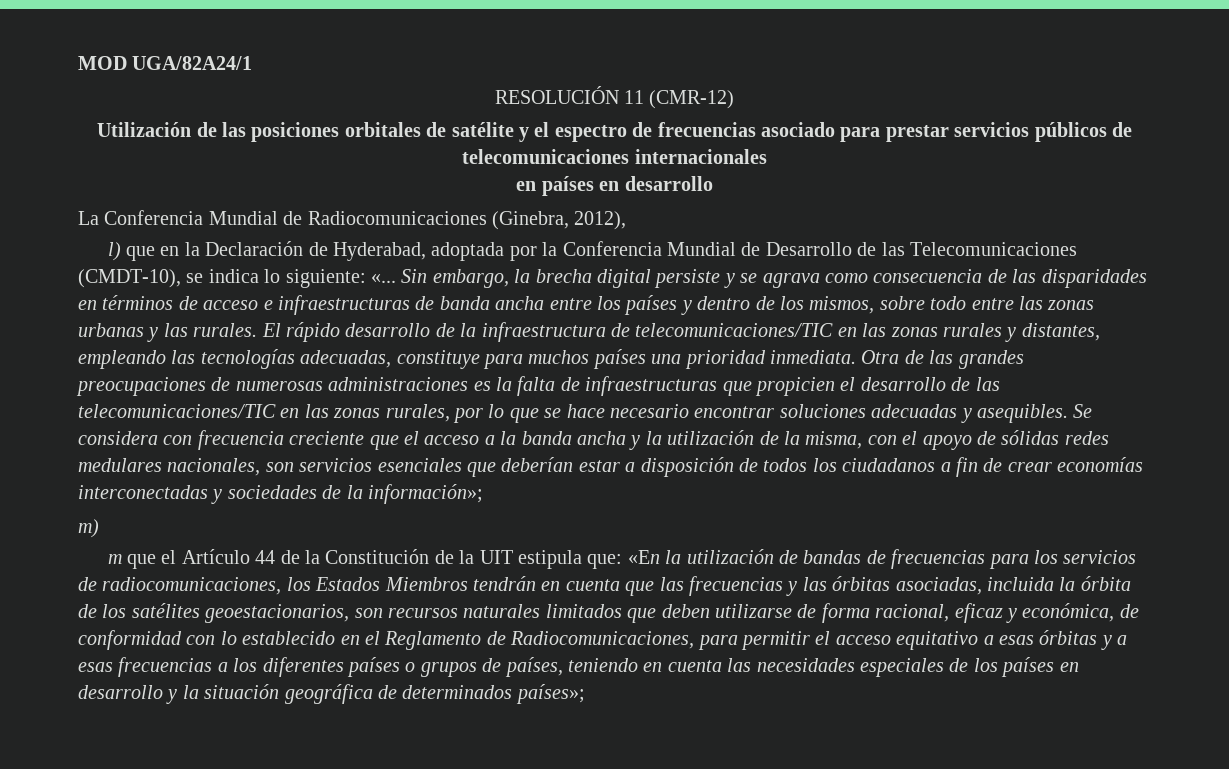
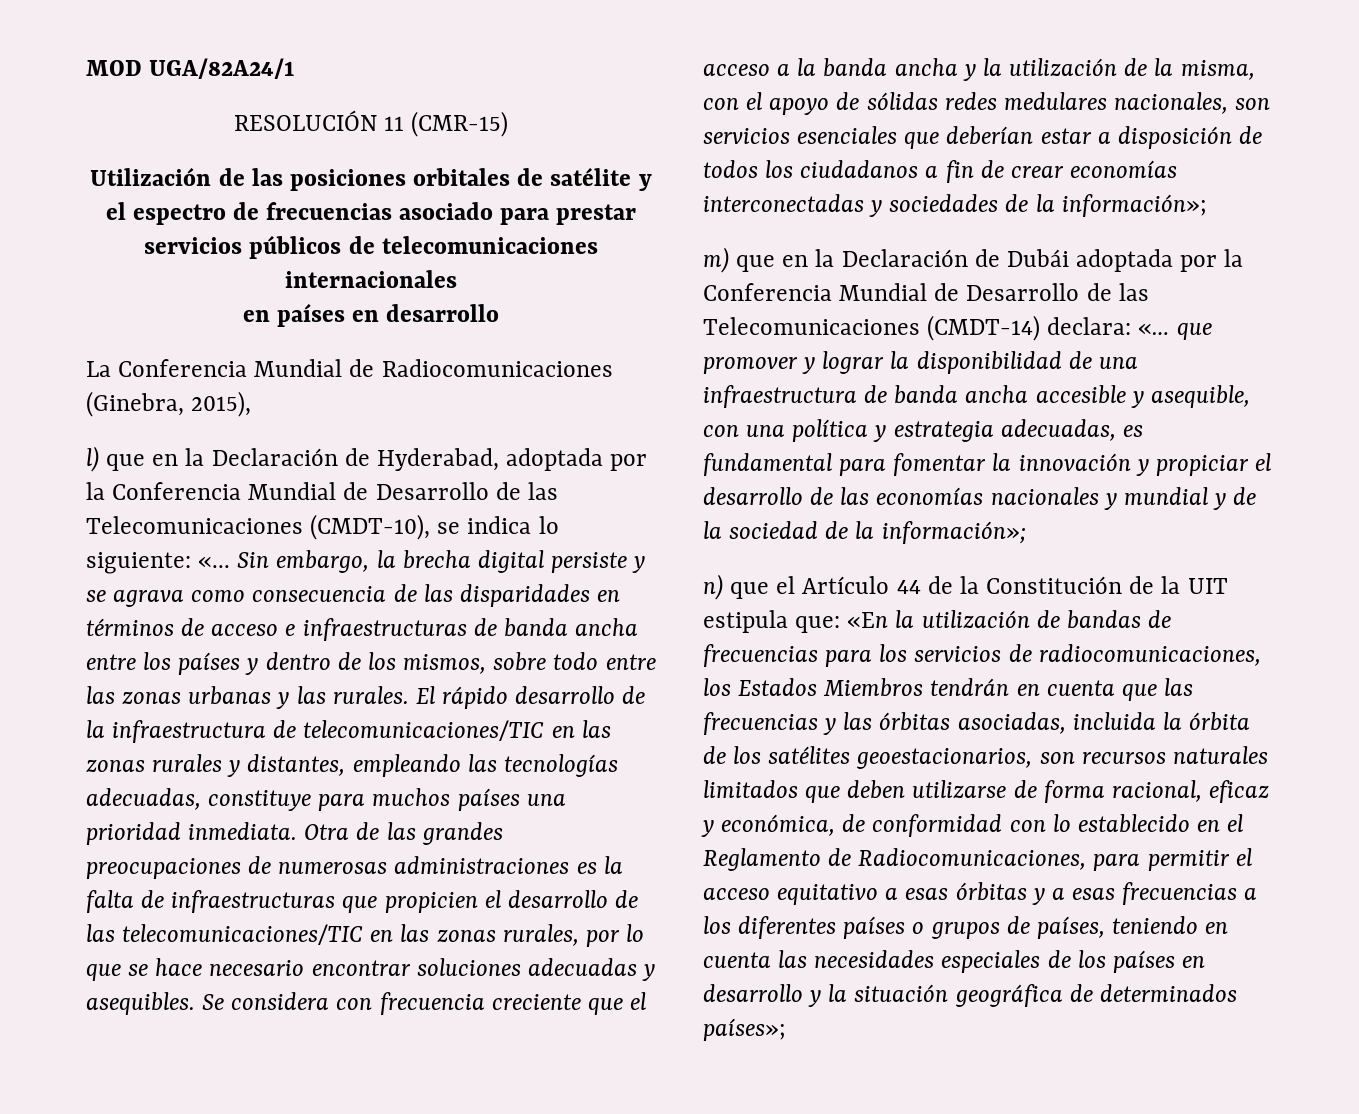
- RESOLUCIÓN 11 (CMR-12)
+ RESOLUCIÓN 11 (CMR-15)
- La Conferencia Mundial de Radiocomunicaciones (Ginebra, 2012),
+ La Conferencia Mundial de Radiocomunicaciones (Ginebra, 2015),
- m)
- m que el Artículo 44 de la Constitución de la UIT estipula que:
+ m) que en la Declaración de Dubái adoptada por la Conferencia Mundial de Desarrollo de las Telecomunicaciones (CMDT-14) declara: «… que promover y lograr la disponibilidad de una infraestructura de banda ancha accesible y asequible, con una política y estrategia adecuadas, es fundamental para fomentar la innovación y propiciar el desarrollo de las economías nacionales y mundial y de la sociedad de la información»;
+ n) que el Artículo 44 de la Constitución de la UIT estipula que:

